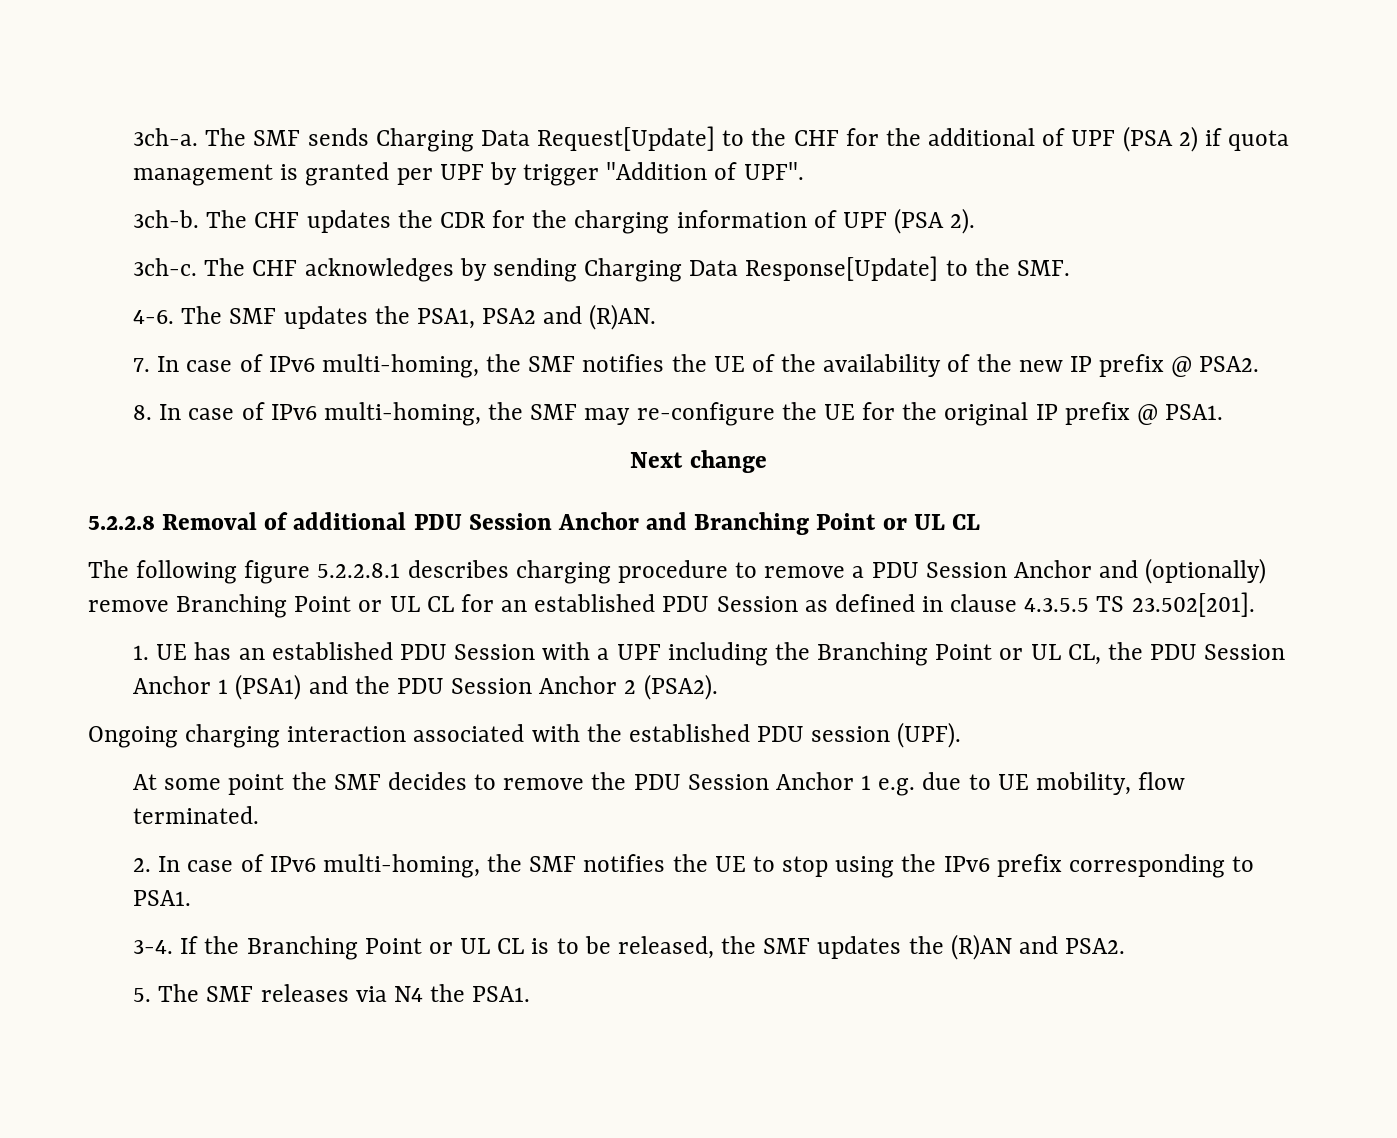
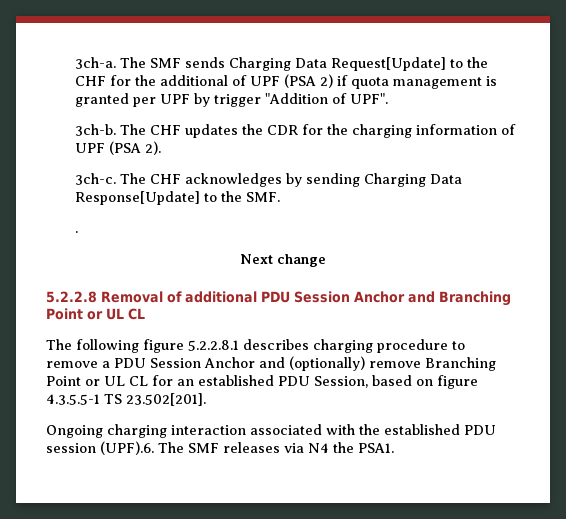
- 4-6. The SMF updates the PSA1, PSA2 and (R)AN.
- 7. In case of IPv6 multi-homing, the SMF notifies the UE of the availability of the new IP prefix @ PSA2.
- 8. In case of IPv6 multi-homing, the SMF may re-configure the UE for the original IP prefix @ PSA1.
+ .
- The following figure 5.2.2.8.1 describes charging procedure to remove a PDU Session Anchor and (optionally) remove Branching Point or UL CL for an established PDU Session as defined in clause 4.3.5.5 TS 23.502[201].
- 1. UE has an established PDU Session with a UPF including the Branching Point or UL CL, the PDU Session Anchor 1 (PSA1) and the PDU Session Anchor 2 (PSA2).
+ The following figure 5.2.2.8.1 describes charging procedure to remove a PDU Session Anchor and (optionally) remove Branching Point or UL CL for an established PDU Session, based on figure 4.3.5.5-1 TS 23.502[201].
- Ongoing charging interaction associated with the established PDU session (UPF).
- At some point the SMF decides to remove the PDU Session Anchor 1 e.g. due to UE mobility, flow terminated.
- 2. In case of IPv6 multi-homing, the SMF notifies the UE to stop using the IPv6 prefix corresponding to PSA1.
- 3-4. If the Branching Point or UL CL is to be released, the SMF updates the (R)AN and PSA2.
- 5. The SMF releases via N4 the PSA1.
+ Ongoing charging interaction associated with the established PDU session (UPF).6. The SMF releases via N4 the PSA1.

